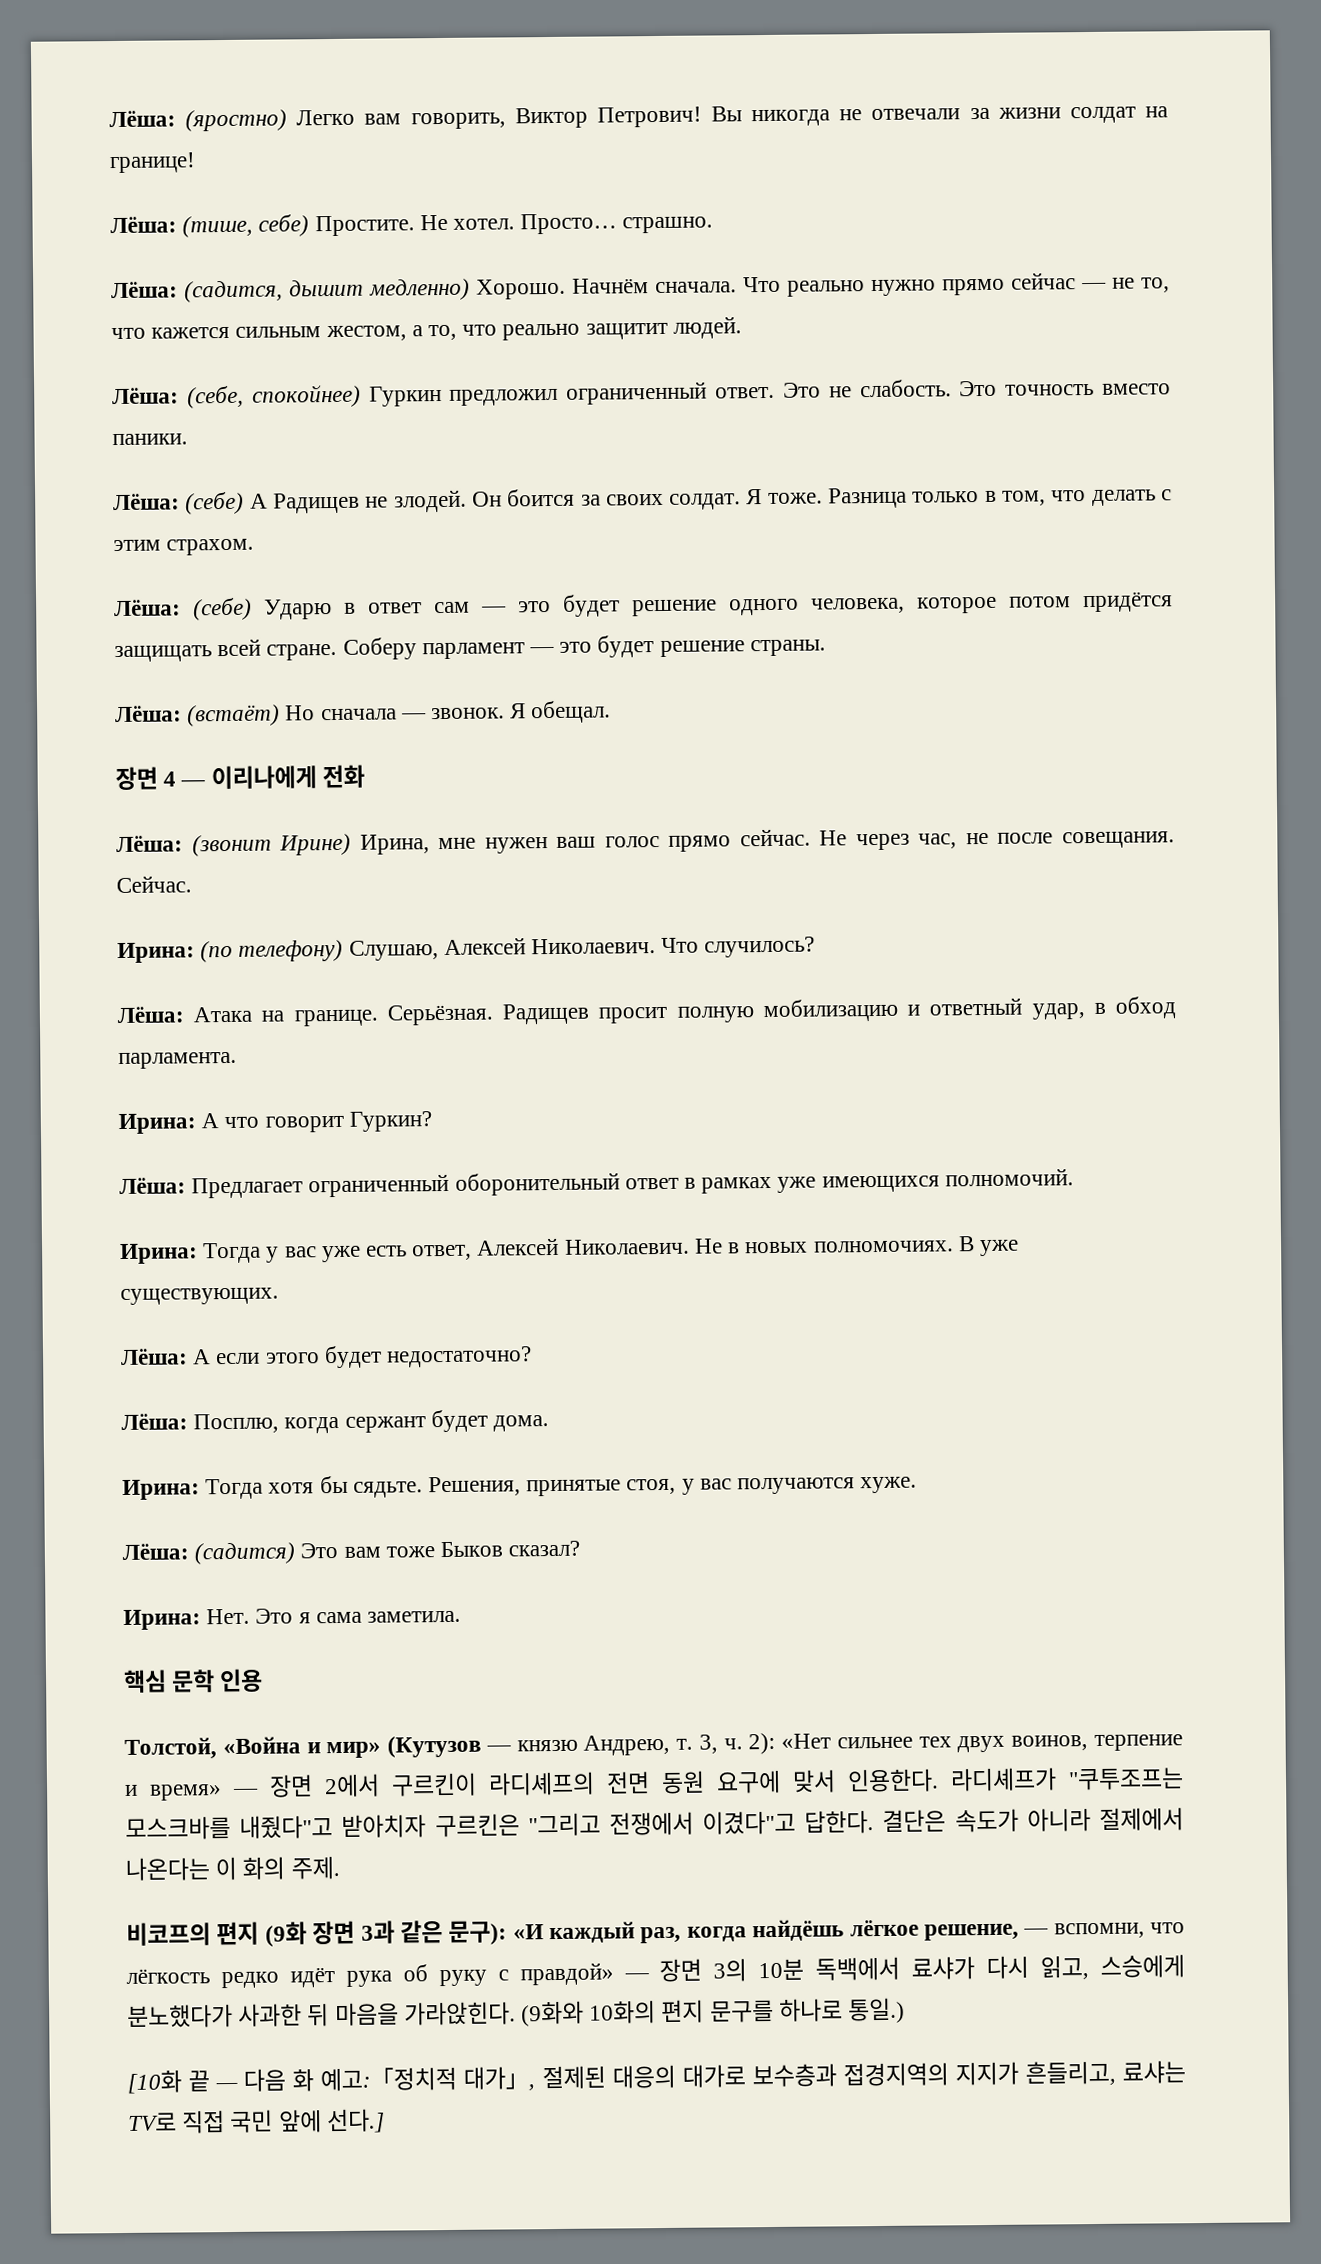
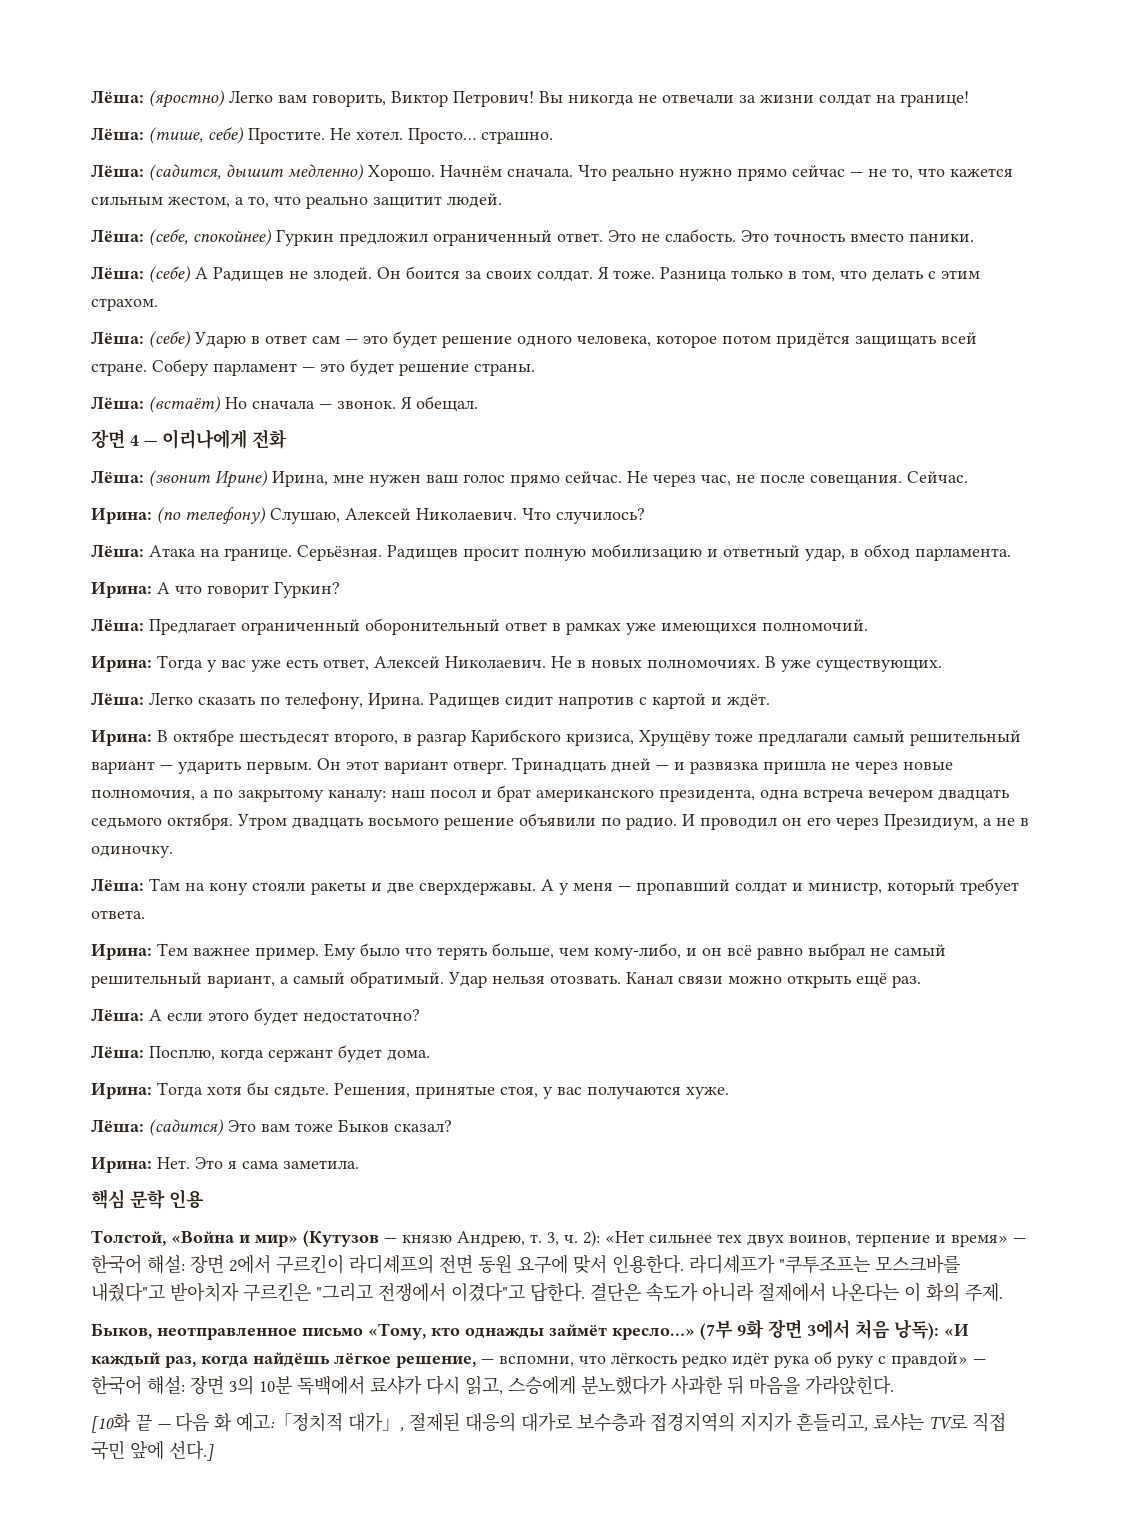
+ Лёша: Легко сказать по телефону, Ирина. Радищев сидит напротив с картой и ждёт.
+ Ирина: В октябре шестьдесят второго, в разгар Карибского кризиса, Хрущёву тоже предлагали самый решительный вариант — ударить первым. Он этот вариант отверг. Тринадцать дней — и развязка пришла не через новые полномочия, а по закрытому каналу: наш посол и брат американского президента, одна встреча вечером двадцать седьмого октября. Утром двадцать восьмого решение объявили по радио. И проводил он его через Президиум, а не в одиночку.
+ Лёша: Там на кону стояли ракеты и две сверхдержавы. А у меня — пропавший солдат и министр, который требует ответа.
+ Ирина: Тем важнее пример. Ему было что терять больше, чем кому-либо, и он всё равно выбрал не самый решительный вариант, а самый обратимый. Удар нельзя отозвать. Канал связи можно открыть ещё раз.
- Толстой, «Война и мир» (Кутузов — князю Андрею, т. 3, ч. 2): «Нет сильнее тех двух воинов, терпение и время» — 장면 2에서 구르킨이 라디셰프의 전면 동원 요구에 맞서 인용한다.
+ Толстой, «Война и мир» (Кутузов — князю Андрею, т. 3, ч. 2): «Нет сильнее тех двух воинов, терпение и время» — 한국어 해설: 장면 2에서 구르킨이 라디셰프의 전면 동원 요구에 맞서 인용한다.
- 비코프의 편지 (9화 장면 3과 같은 문구): «И каждый раз, когда найдёшь лёгкое решение, — вспомни, что лёгкость редко идёт рука об руку с правдой» — 장면 3의 10분 독백에서 료샤가 다시 읽고, 스승에게 분노했다가 사과한 뒤 마음을 가라앉힌다. (9화와 10화의 편지 문구를 하나로 통일.)
+ Быков, неотправленное письмо «Тому, кто однажды займёт кресло…» (7부 9화 장면 3에서 처음 낭독): «И каждый раз, когда найдёшь лёгкое решение, — вспомни, что лёгкость редко идёт рука об руку с правдой» — 한국어 해설: 장면 3의 10분 독백에서 료샤가 다시 읽고, 스승에게 분노했다가 사과한 뒤 마음을 가라앉힌다.

